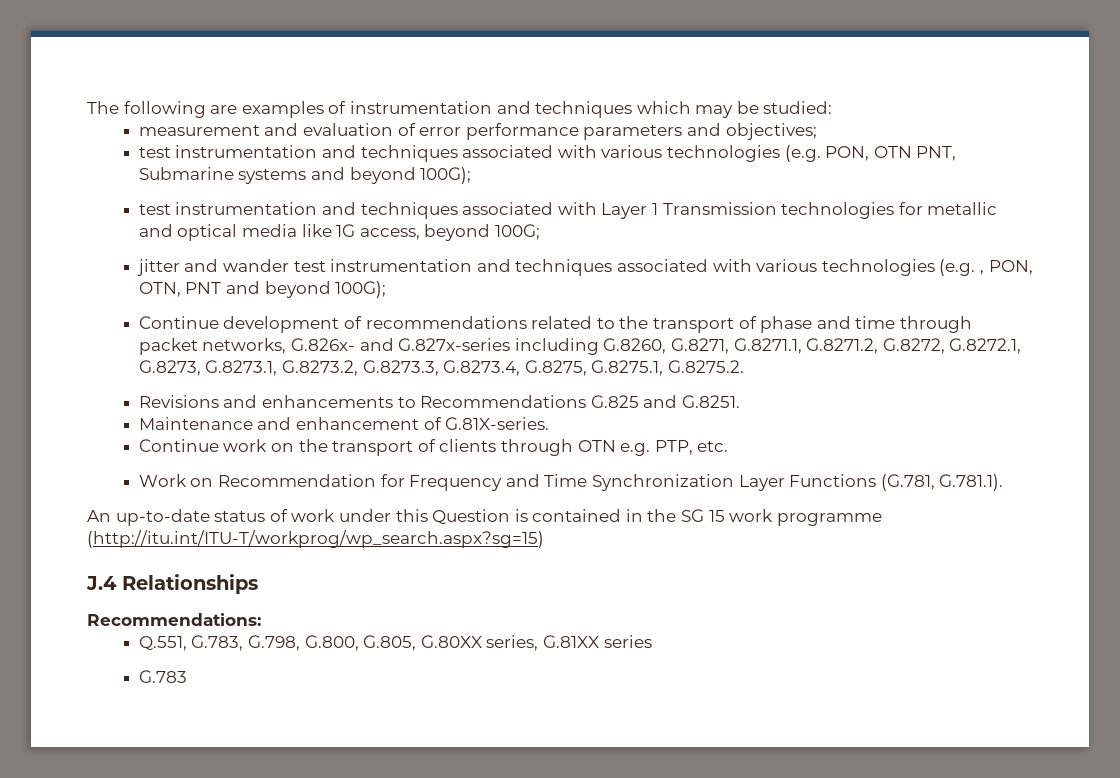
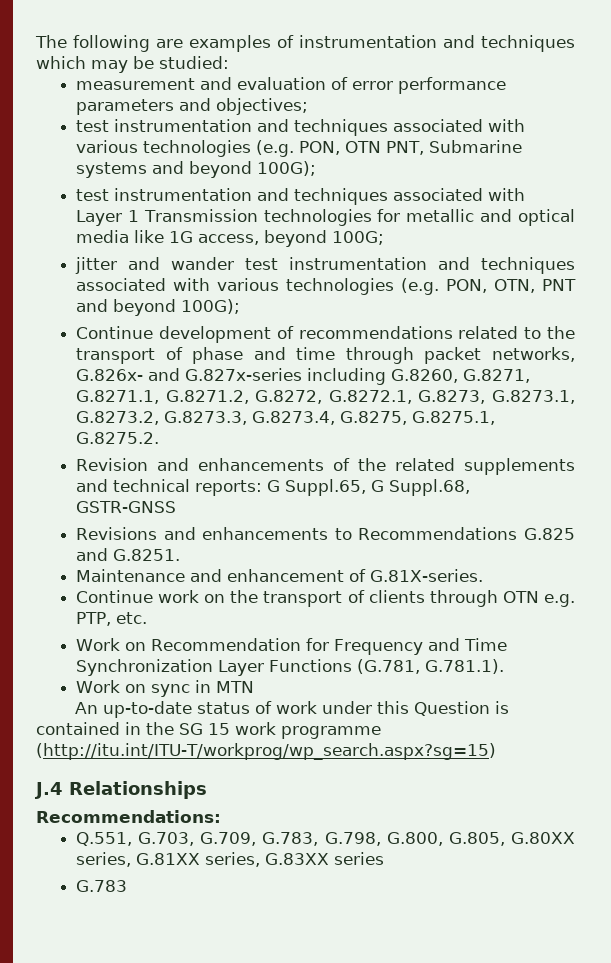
- jitter and wander test instrumentation and techniques associated with various technologies (e.g. , PON, OTN, PNT and beyond 100G);
+ jitter and wander test instrumentation and techniques associated with various technologies (e.g. PON, OTN, PNT and beyond 100G);
+ Revision and enhancements of the related supplements and technical reports: G Suppl.65, G Suppl.68, GSTR-GNSS
+ Work on sync in MTN
- Q.551, G.783, G.798, G.800, G.805, G.80XX series, G.81XX series
+ Q.551, G.703, G.709, G.783, G.798, G.800, G.805, G.80XX series, G.81XX series, G.83XX series

